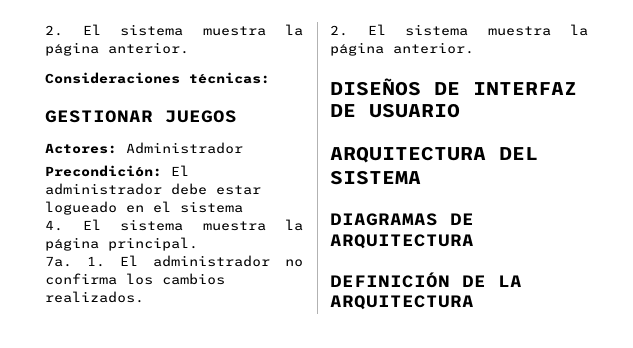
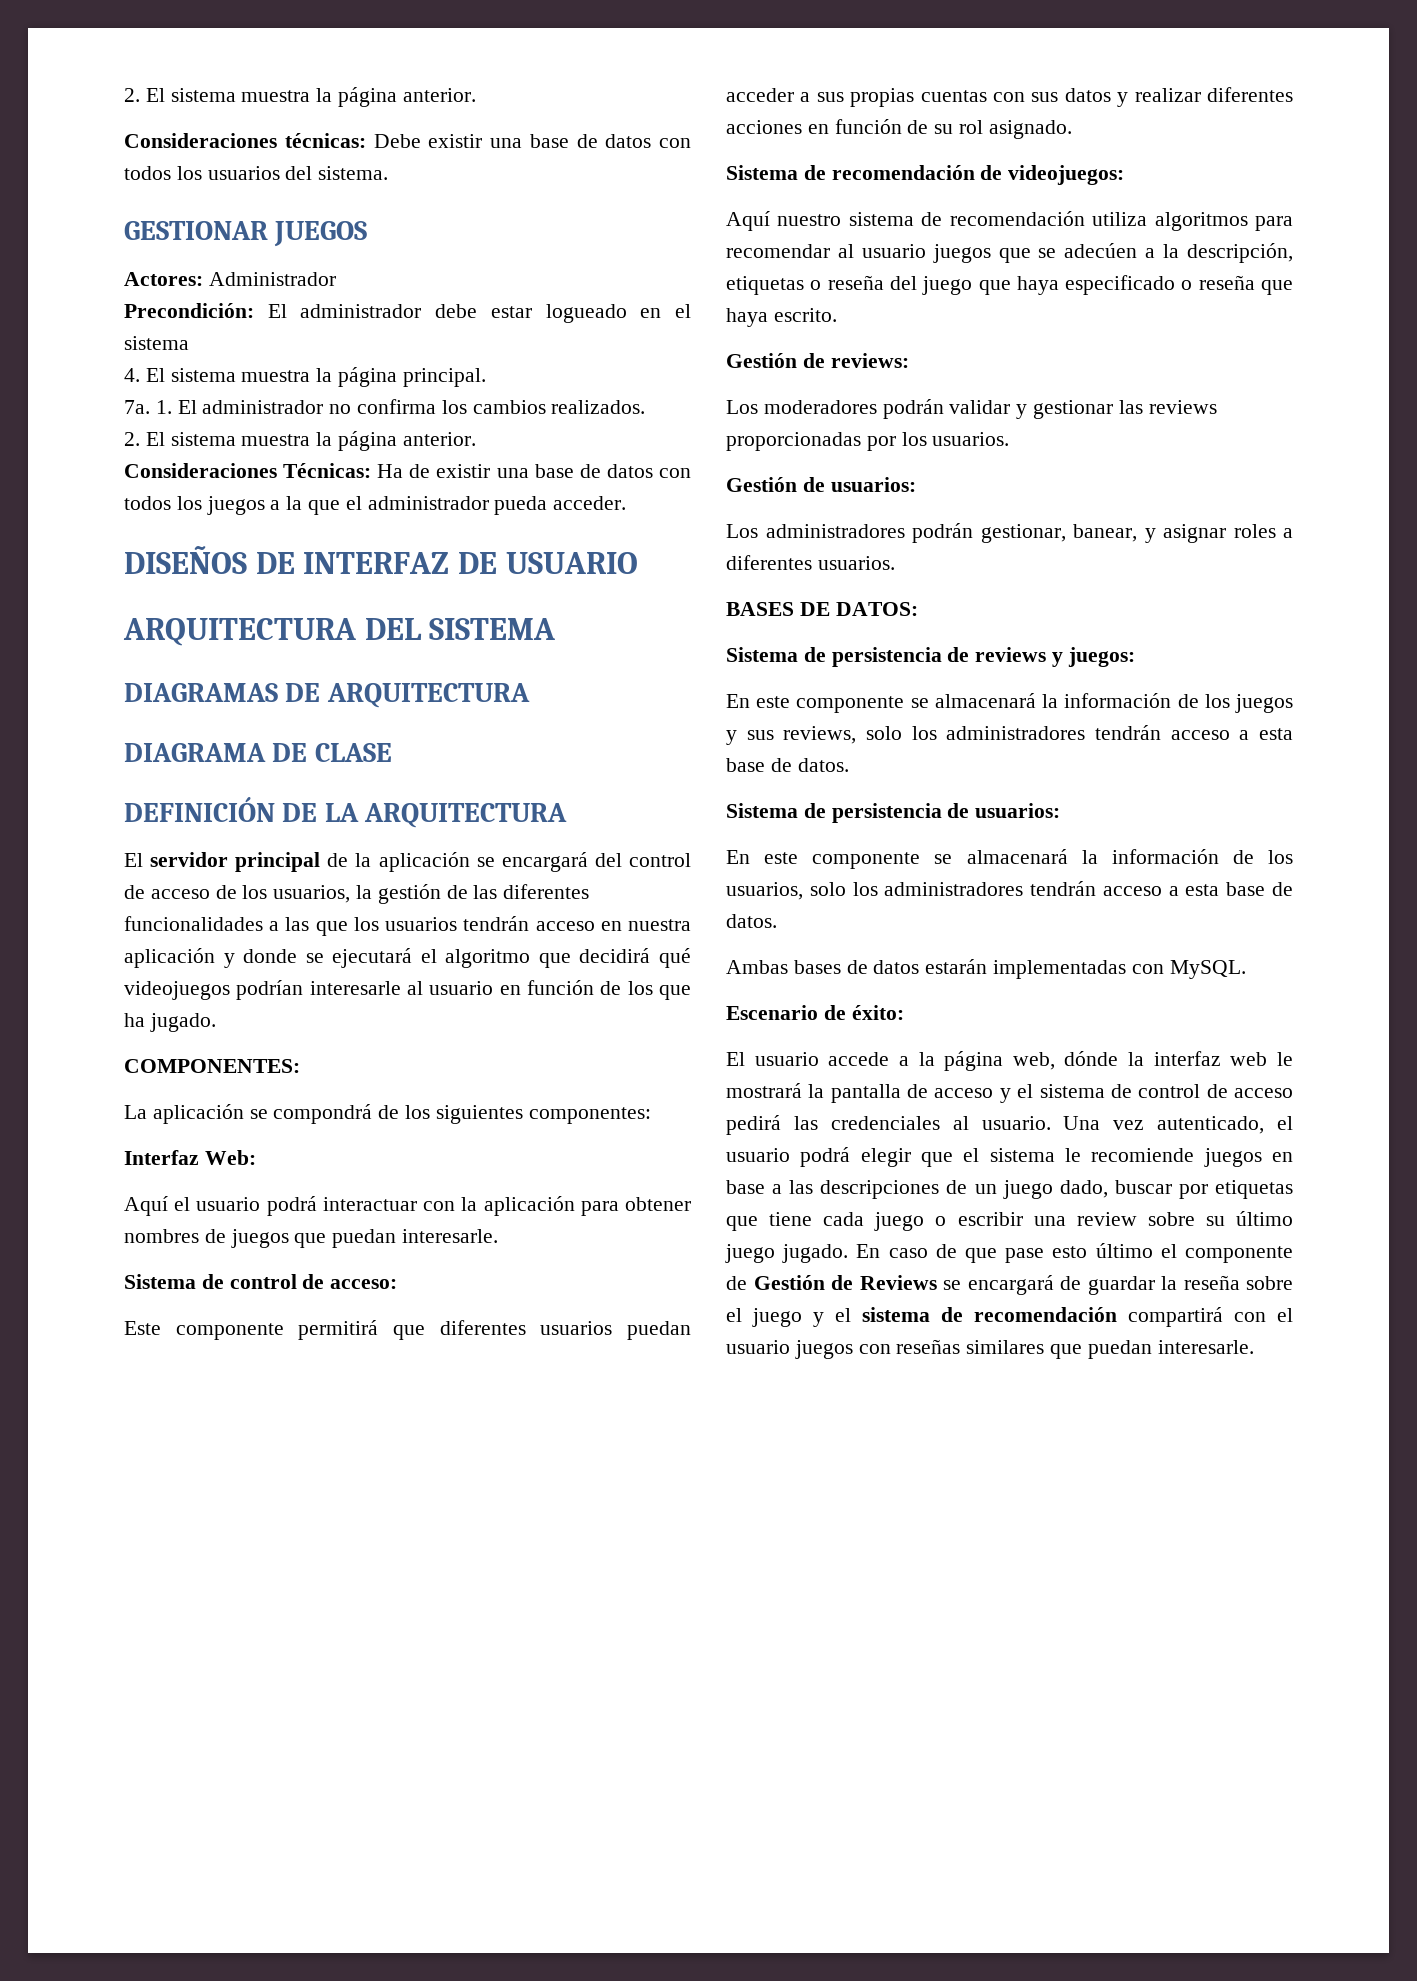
- Consideraciones técnicas:
+ Consideraciones técnicas: Debe existir una base de datos con todos los usuarios del sistema.
+ Consideraciones Técnicas: Ha de existir una base de datos con todos los juegos a la que el administrador pueda acceder.
+ DIAGRAMA DE CLASE
+ El servidor principal de la aplicación se encargará del control de acceso de los usuarios, la gestión de las diferentes funcionalidades a las que los usuarios tendrán acceso en nuestra aplicación y donde se ejecutará el algoritmo que decidirá qué videojuegos podrían interesarle al usuario en función de los que ha jugado.
+ COMPONENTES:
+ La aplicación se compondrá de los siguientes componentes:
+ Interfaz Web:
+ Aquí el usuario podrá interactuar con la aplicación para obtener nombres de juegos que puedan interesarle.
+ Sistema de control de acceso:
+ Este componente permitirá que diferentes usuarios puedan acceder a sus propias cuentas con sus datos y realizar diferentes acciones en función de su rol asignado.
+ Sistema de recomendación de videojuegos:
+ Aquí nuestro sistema de recomendación utiliza algoritmos para recomendar al usuario juegos que se adecúen a la descripción, etiquetas o reseña del juego que haya especificado o reseña que haya escrito.
+ Gestión de reviews:
+ Los moderadores podrán validar y gestionar las reviews proporcionadas por los usuarios.
+ Gestión de usuarios:
+ Los administradores podrán gestionar, banear, y asignar roles a diferentes usuarios.
+ BASES DE DATOS:
+ Sistema de persistencia de reviews y juegos:
+ En este componente se almacenará la información de los juegos y sus reviews, solo los administradores tendrán acceso a esta base de datos.
+ Sistema de persistencia de usuarios:
+ En este componente se almacenará la información de los usuarios, solo los administradores tendrán acceso a esta base de datos.
+ Ambas bases de datos estarán implementadas con MySQL.
+ Escenario de éxito:
+ El usuario accede a la página web, dónde la interfaz web le mostrará la pantalla de acceso y el sistema de control de acceso pedirá las credenciales al usuario. Una vez autenticado, el usuario podrá elegir que el sistema le recomiende juegos en base a las descripciones de un juego dado, buscar por etiquetas que tiene cada juego o escribir una review sobre su último juego jugado. En caso de que pase esto último el componente de Gestión de Reviews se encargará de guardar la reseña sobre el juego y el sistema de recomendación compartirá con el usuario juegos con reseñas similares que puedan interesarle.

